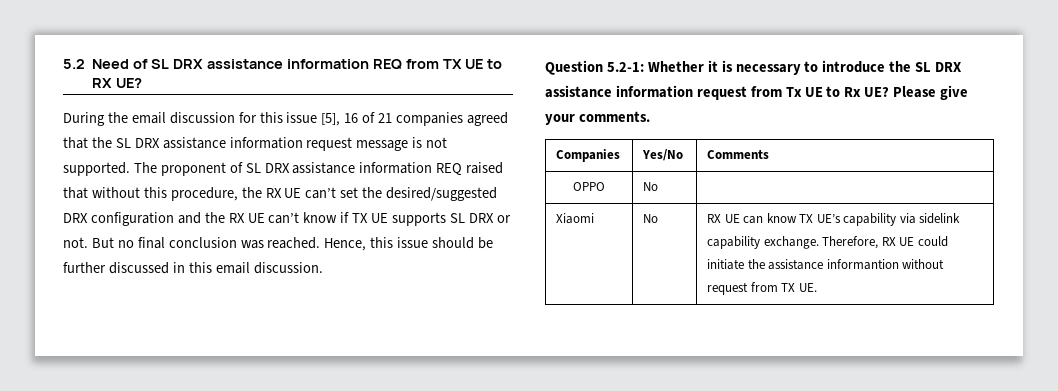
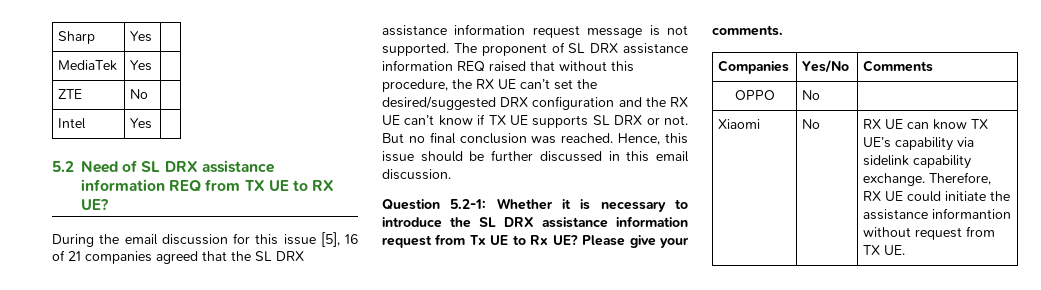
+ Sharp | Yes |
+ MediaTek | Yes |
+ ZTE | No |
+ Intel | Yes |

